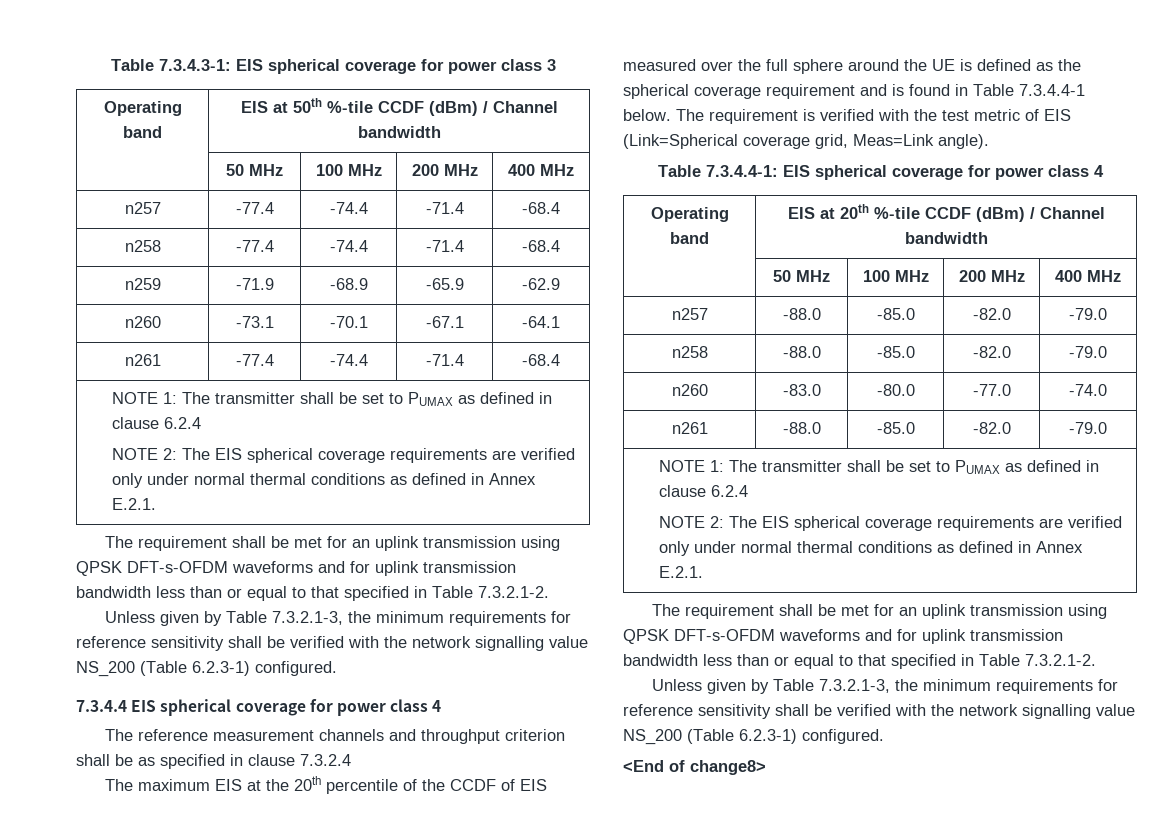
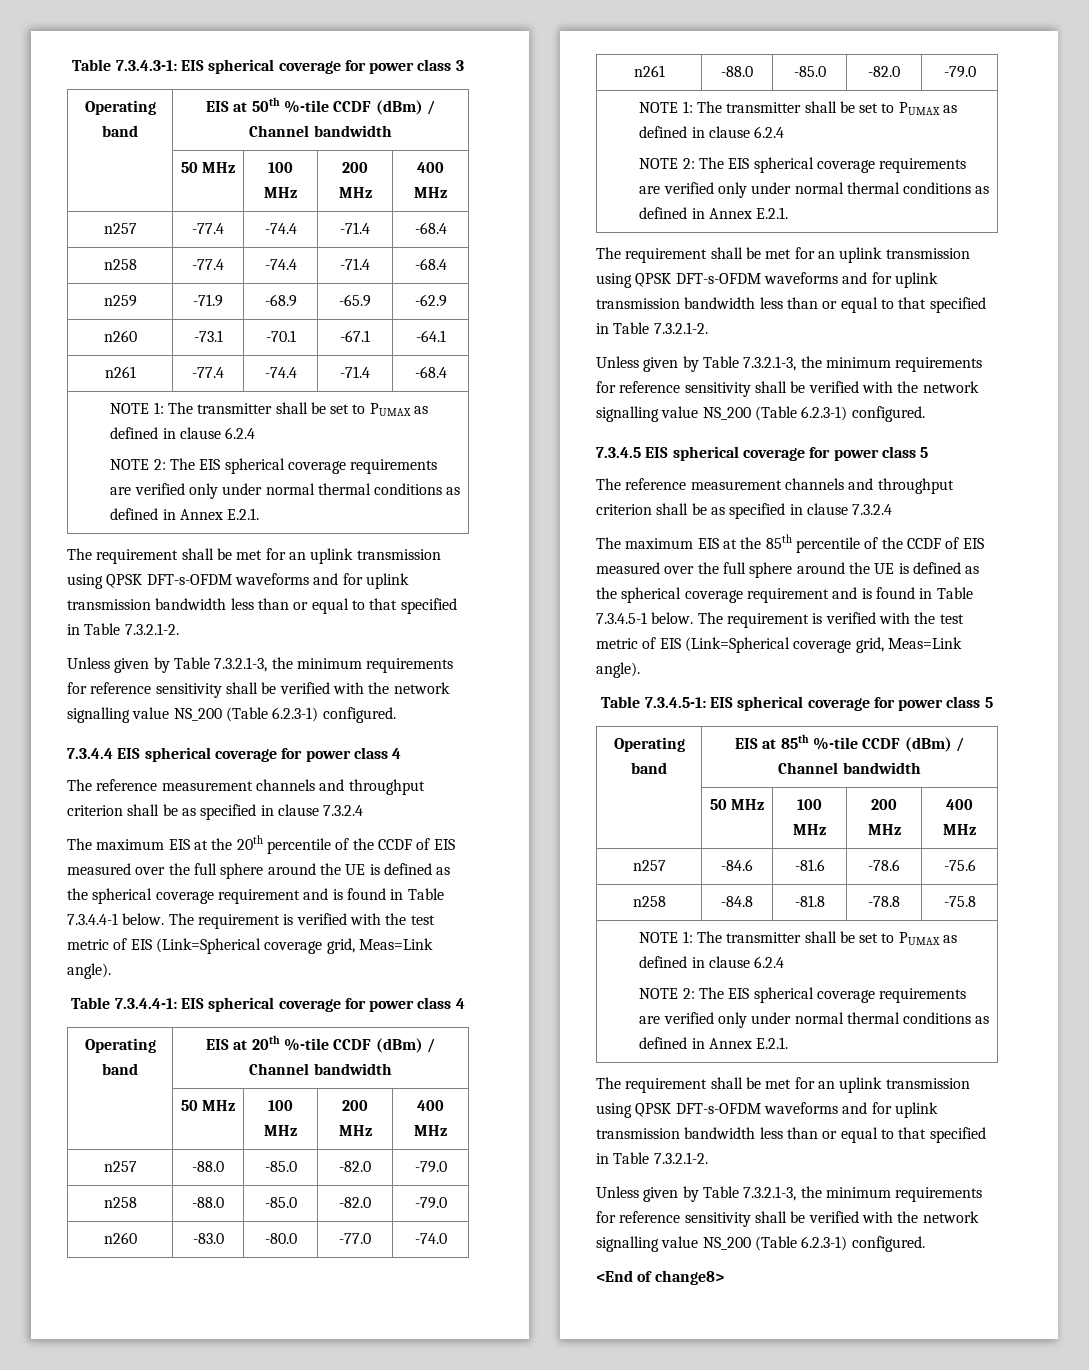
+ 7.3.4.5 EIS spherical coverage for power class 5
+ The reference measurement channels and throughput criterion shall be as specified in clause 7.3.2.4
+ The maximum EIS at the 85th percentile of the CCDF of EIS measured over the full sphere around the UE is defined as the spherical coverage requirement and is found in Table 7.3.4.5-1 below. The requirement is verified with the test metric of EIS (Link=Spherical coverage grid, Meas=Link angle).
+ Table 7.3.4.5-1: EIS spherical coverage for power class 5
+ Operating band | EIS at 85th %-tile CCDF (dBm) / Channel bandwidth
+ | 50 MHz | 100 MHz | 200 MHz | 400 MHz
+ n257 | -84.6 | -81.6 | -78.6 | -75.6
+ n258 | -84.8 | -81.8 | -78.8 | -75.8
+ NOTE 1: The transmitter shall be set to PUMAX as defined in clause 6.2.4
+ NOTE 2: The EIS spherical coverage requirements are verified only under normal thermal conditions as defined in Annex E.2.1.
+ The requirement shall be met for an uplink transmission using QPSK DFT-s-OFDM waveforms and for uplink transmission bandwidth less than or equal to that specified in Table 7.3.2.1-2.
+ Unless given by Table 7.3.2.1-3, the minimum requirements for reference sensitivity shall be verified with the network signalling value NS_200 (Table 6.2.3-1) configured.

